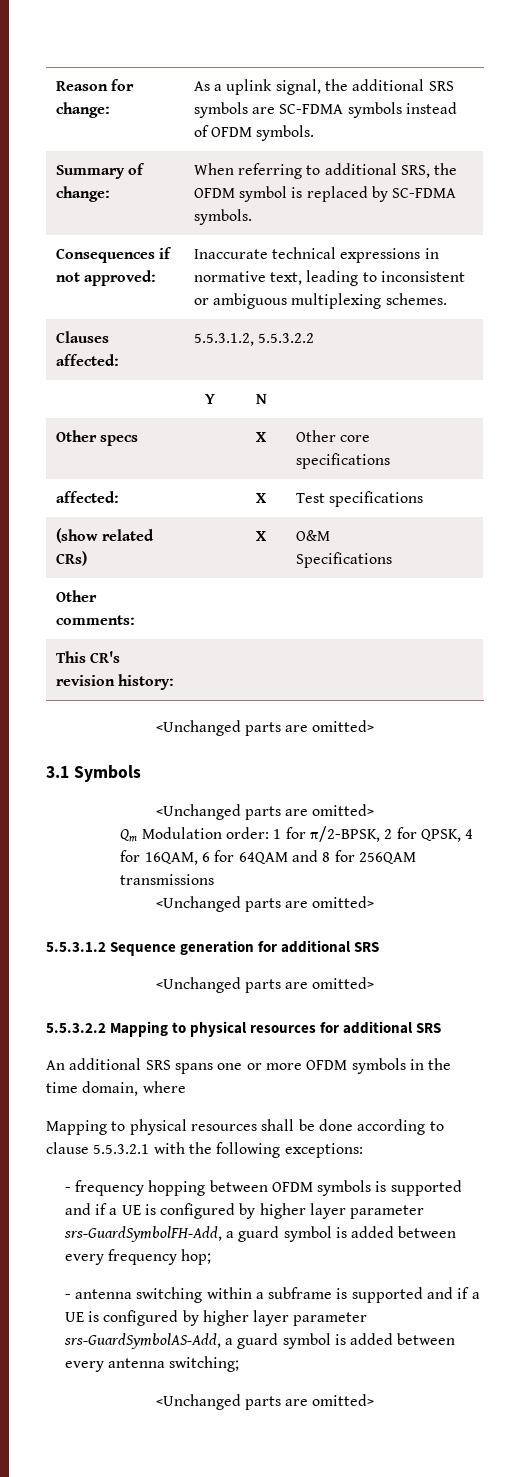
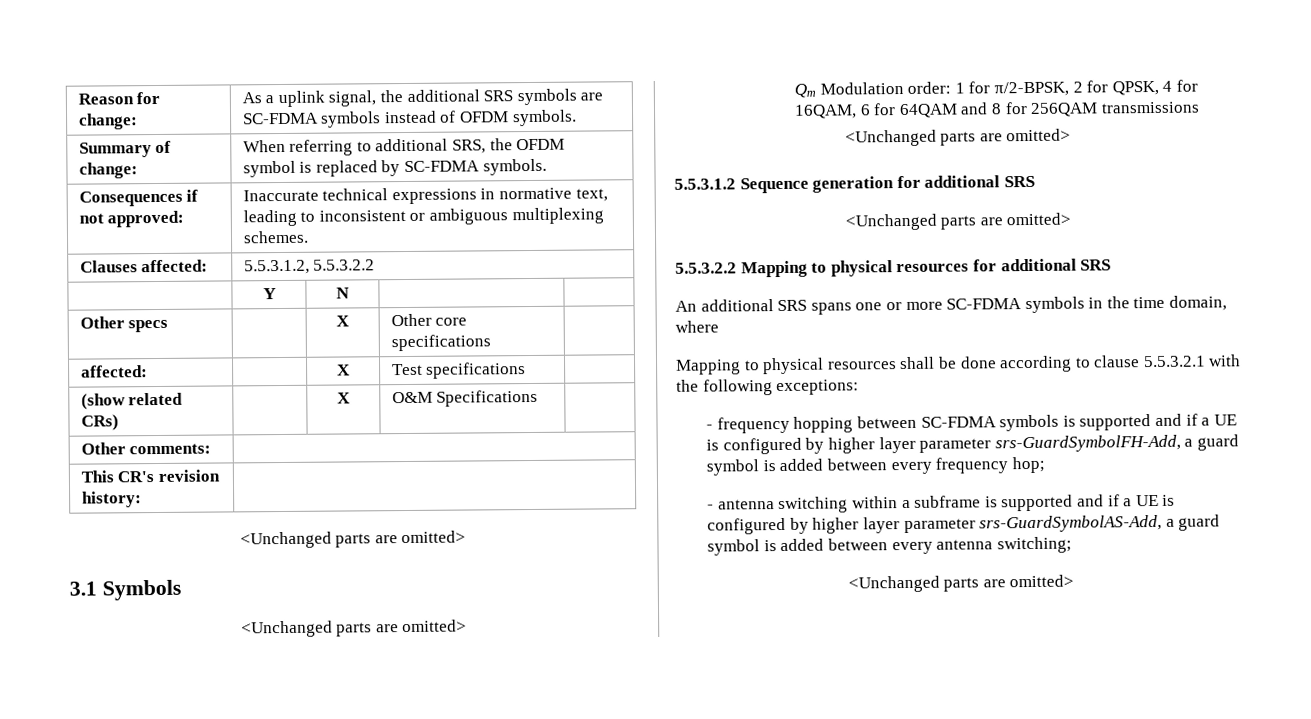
- An additional SRS spans one or more OFDM symbols in the time domain, where
+ An additional SRS spans one or more SC-FDMA symbols in the time domain, where
- - frequency hopping between OFDM symbols is supported and if a UE is configured by higher layer parameter srs-GuardSymbolFH-Add, a guard symbol is added between every frequency hop;
+ - frequency hopping between SC-FDMA symbols is supported and if a UE is configured by higher layer parameter srs-GuardSymbolFH-Add, a guard symbol is added between every frequency hop;

